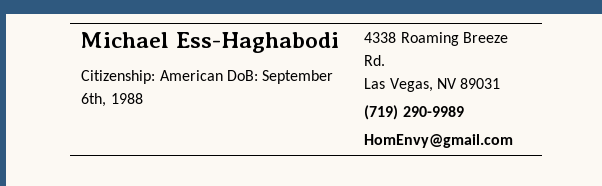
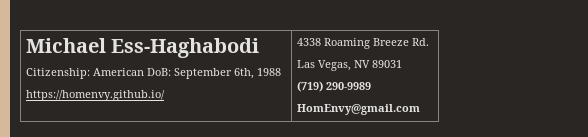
  Michael Ess-Haghabodi
- Citizenship: American DoB: September 6th, 1988 | 4338 Roaming Breeze Rd.
+ Citizenship: American DoB: September 6th, 1988
+ https://homenvy.github.io/ | 4338 Roaming Breeze Rd.

